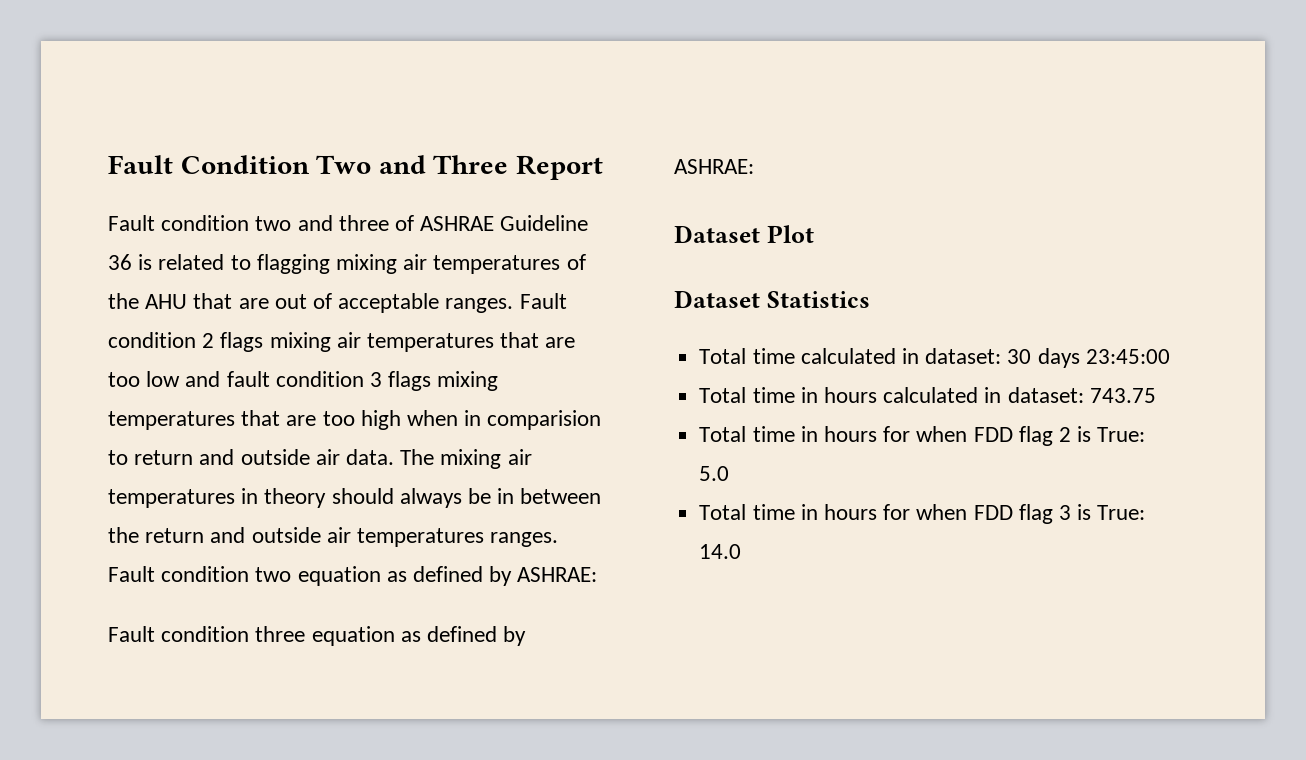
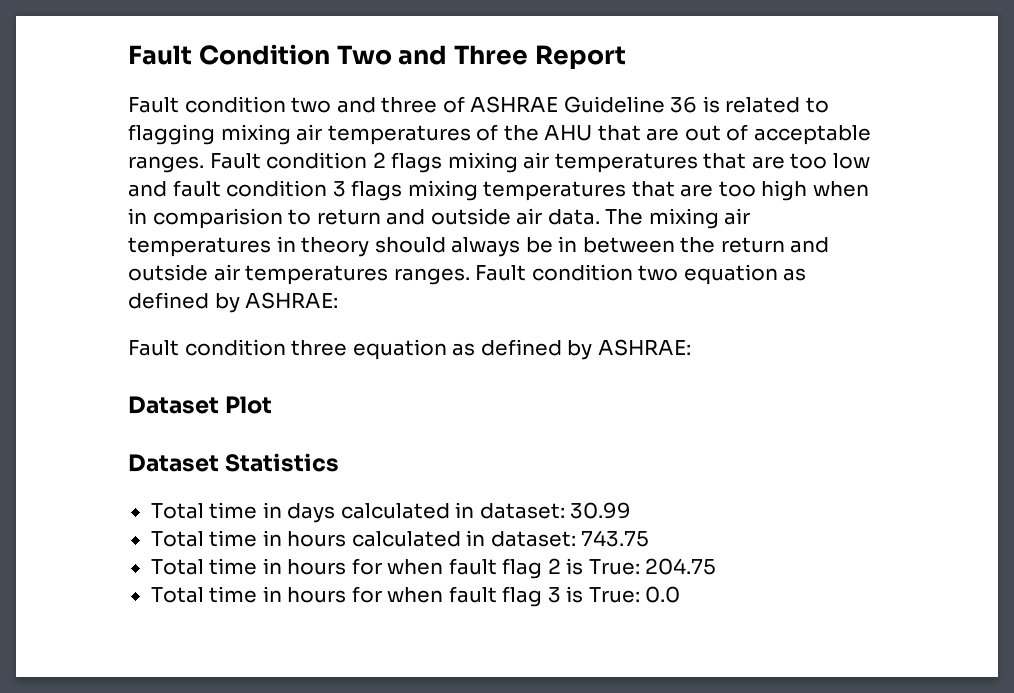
- Total time calculated in dataset: 30 days 23:45:00
+ Total time in days calculated in dataset: 30.99
- Total time in hours for when FDD flag 2 is True: 5.0
- Total time in hours for when FDD flag 3 is True: 14.0
+ Total time in hours for when fault flag 2 is True: 204.75
+ Total time in hours for when fault flag 3 is True: 0.0

